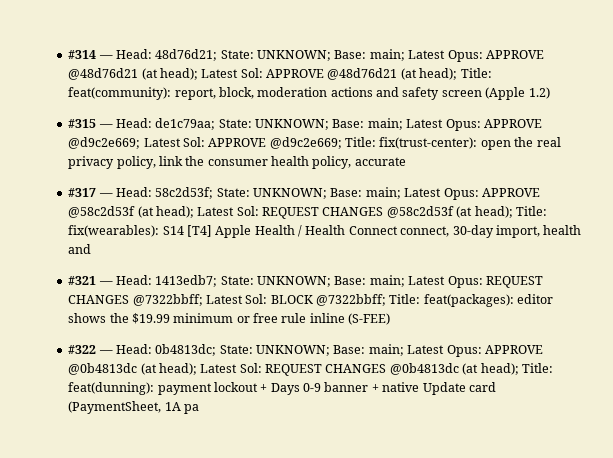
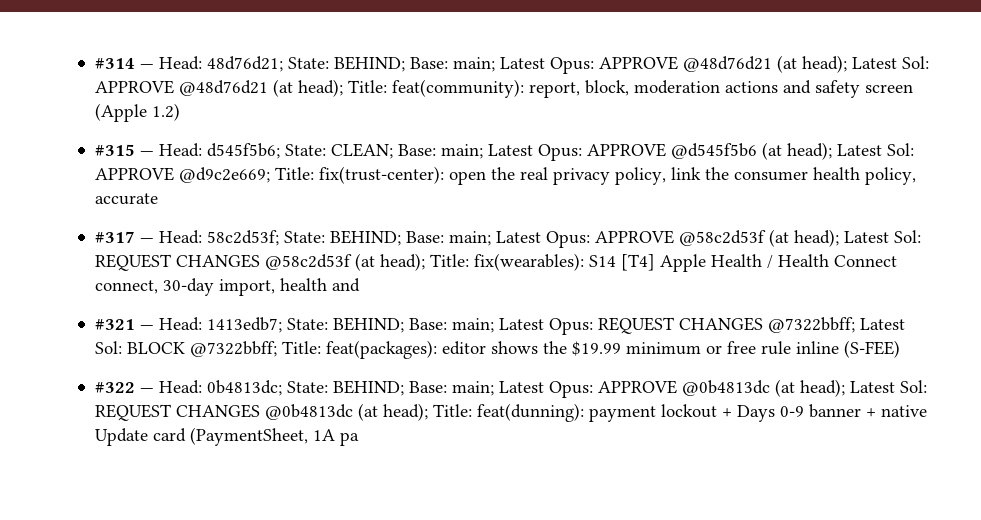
- #314 — Head: 48d76d21; State: UNKNOWN; Base: main; Latest Opus: APPROVE @48d76d21 (at head); Latest Sol: APPROVE @48d76d21 (at head); Title: feat(community): report, block, moderation actions and safety screen (Apple 1.2)
+ #314 — Head: 48d76d21; State: BEHIND; Base: main; Latest Opus: APPROVE @48d76d21 (at head); Latest Sol: APPROVE @48d76d21 (at head); Title: feat(community): report, block, moderation actions and safety screen (Apple 1.2)
- #315 — Head: de1c79aa; State: UNKNOWN; Base: main; Latest Opus: APPROVE @d9c2e669; Latest Sol: APPROVE @d9c2e669; Title: fix(trust-center): open the real privacy policy, link the consumer health policy, accurate
+ #315 — Head: d545f5b6; State: CLEAN; Base: main; Latest Opus: APPROVE @d545f5b6 (at head); Latest Sol: APPROVE @d9c2e669; Title: fix(trust-center): open the real privacy policy, link the consumer health policy, accurate
- #317 — Head: 58c2d53f; State: UNKNOWN; Base: main; Latest Opus: APPROVE @58c2d53f (at head); Latest Sol: REQUEST CHANGES @58c2d53f (at head); Title: fix(wearables): S14 [T4] Apple Health / Health Connect connect, 30-day import, health and
+ #317 — Head: 58c2d53f; State: BEHIND; Base: main; Latest Opus: APPROVE @58c2d53f (at head); Latest Sol: REQUEST CHANGES @58c2d53f (at head); Title: fix(wearables): S14 [T4] Apple Health / Health Connect connect, 30-day import, health and
- #321 — Head: 1413edb7; State: UNKNOWN; Base: main; Latest Opus: REQUEST CHANGES @7322bbff; Latest Sol: BLOCK @7322bbff; Title: feat(packages): editor shows the $19.99 minimum or free rule inline (S-FEE)
+ #321 — Head: 1413edb7; State: BEHIND; Base: main; Latest Opus: REQUEST CHANGES @7322bbff; Latest Sol: BLOCK @7322bbff; Title: feat(packages): editor shows the $19.99 minimum or free rule inline (S-FEE)
- #322 — Head: 0b4813dc; State: UNKNOWN; Base: main; Latest Opus: APPROVE @0b4813dc (at head); Latest Sol: REQUEST CHANGES @0b4813dc (at head); Title: feat(dunning): payment lockout + Days 0-9 banner + native Update card (PaymentSheet, 1A pa
+ #322 — Head: 0b4813dc; State: BEHIND; Base: main; Latest Opus: APPROVE @0b4813dc (at head); Latest Sol: REQUEST CHANGES @0b4813dc (at head); Title: feat(dunning): payment lockout + Days 0-9 banner + native Update card (PaymentSheet, 1A pa

